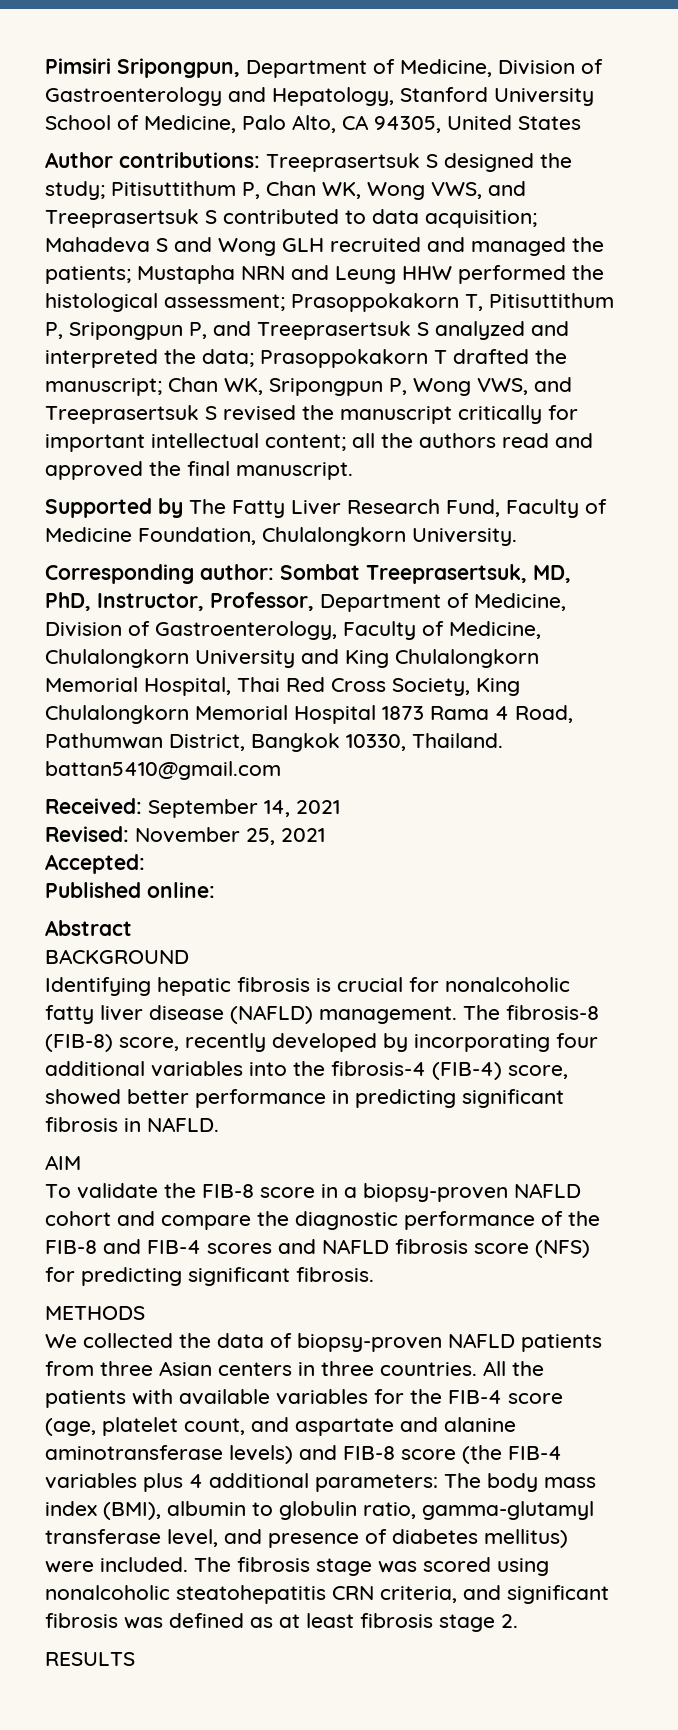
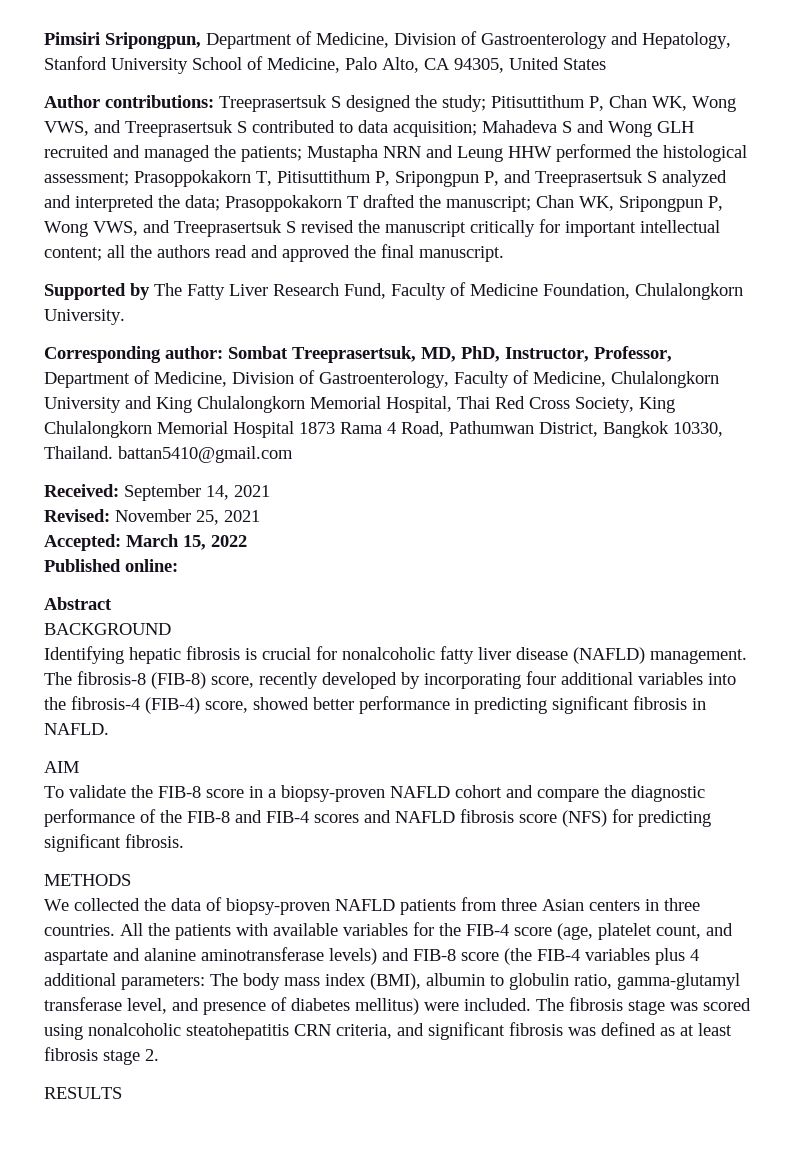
- Accepted:
+ Accepted: March 15, 2022

